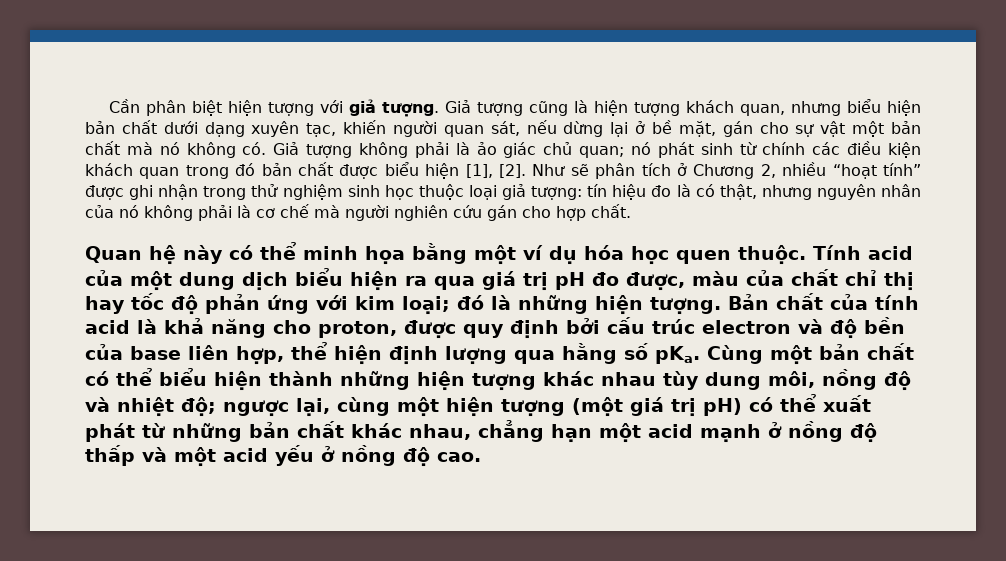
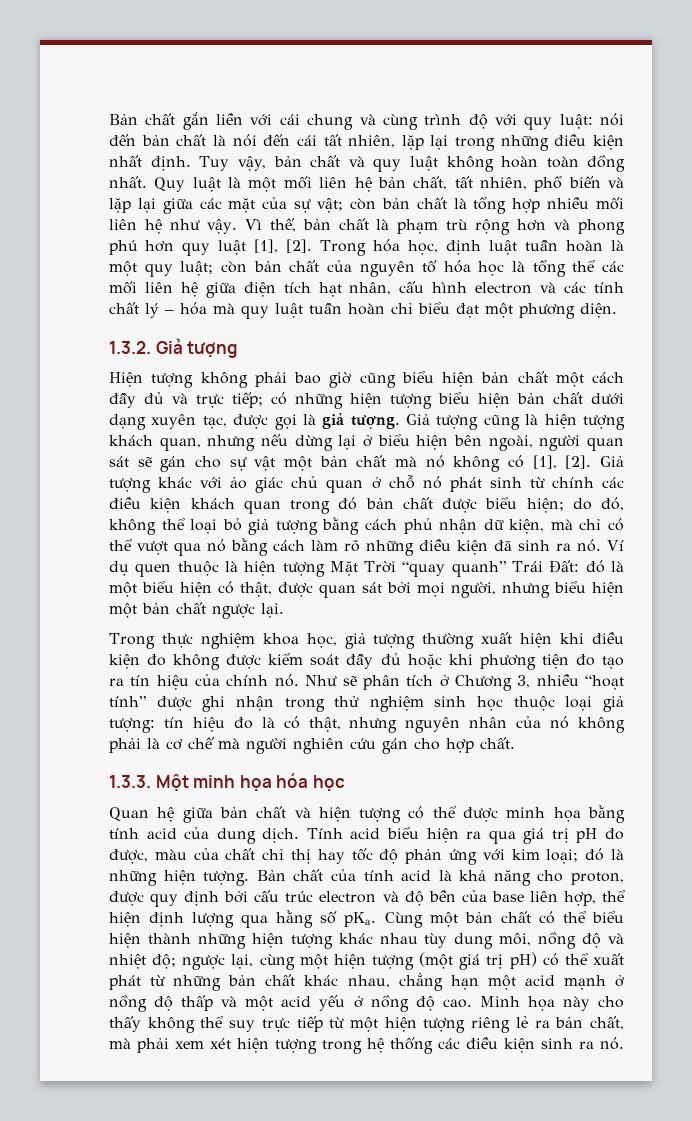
- Cần phân biệt hiện tượng với giả tượng.
+ Bản chất gắn liền với cái chung và cùng trình độ với quy luật: nói đến bản chất là nói đến cái tất nhiên, lặp lại trong những điều kiện nhất định. Tuy vậy, bản chất và quy luật không hoàn toàn đồng nhất. Quy luật là một mối liên hệ bản chất, tất nhiên, phổ biến và lặp lại giữa các mặt của sự vật; còn bản chất là tổng hợp nhiều mối liên hệ như vậy. Vì thế, bản chất là phạm trù rộng hơn và phong phú hơn quy luật [1], [2]. Trong hóa học, định luật tuần hoàn là một quy luật; còn bản chất của nguyên tố hóa học là tổng thể các mối liên hệ giữa điện tích hạt nhân, cấu hình electron và các tính chất lý – hóa mà quy luật tuần hoàn chỉ biểu đạt một phương diện.
+ 1.3.2. Giả tượng
+ Hiện tượng không phải bao giờ cũng biểu hiện bản chất một cách đầy đủ và trực tiếp; có những hiện tượng biểu hiện bản chất dưới dạng xuyên tạc, được gọi là giả tượng.
- Giả tượng cũng là hiện tượng khách quan, nhưng biểu hiện bản chất dưới dạng xuyên tạc, khiến người quan sát, nếu dừng lại ở bề mặt, gán cho sự vật một bản chất mà nó không có. Giả tượng không phải là ảo giác chủ quan; nó phát sinh từ chính các điều kiện khách quan trong đó bản chất được biểu hiện [1], [2].
+ Giả tượng cũng là hiện tượng khách quan, nhưng nếu dừng lại ở biểu hiện bên ngoài, người quan sát sẽ gán cho sự vật một bản chất mà nó không có [1], [2]. Giả tượng khác với ảo giác chủ quan ở chỗ nó phát sinh từ chính các điều kiện khách quan trong đó bản chất được biểu hiện; do đó, không thể loại bỏ giả tượng bằng cách phủ nhận dữ kiện, mà chỉ có thể vượt qua nó bằng cách làm rõ những điều kiện đã sinh ra nó. Ví dụ quen thuộc là hiện tượng Mặt Trời “quay quanh” Trái Đất: đó là một biểu hiện có thật, được quan sát bởi mọi người, nhưng biểu hiện một bản chất ngược lại.
+ Trong thực nghiệm khoa học, giả tượng thường xuất hiện khi điều kiện đo không được kiểm soát đầy đủ hoặc khi phương tiện đo tạo ra tín hiệu của chính nó.
- Như sẽ phân tích ở Chương 2, nhiều “hoạt tính” được ghi nhận trong thử nghiệm sinh học thuộc loại giả tượng: tín hiệu đo là có thật, nhưng nguyên nhân của nó không phải là cơ chế mà người nghiên cứu gán cho hợp chất.
+ Như sẽ phân tích ở Chương 3, nhiều “hoạt tính” được ghi nhận trong thử nghiệm sinh học thuộc loại giả tượng: tín hiệu đo là có thật, nhưng nguyên nhân của nó không phải là cơ chế mà người nghiên cứu gán cho hợp chất.
- Quan hệ này có thể minh họa bằng một ví dụ hóa học quen thuộc. Tính acid của một dung dịch biểu hiện ra qua giá trị pH đo được, màu của chất chỉ thị hay tốc độ phản ứng với kim loại; đó là những hiện tượng.
+ 1.3.3. Một minh họa hóa học
+ Quan hệ giữa bản chất và hiện tượng có thể được minh họa bằng tính acid của dung dịch. Tính acid biểu hiện ra qua giá trị pH đo được, màu của chất chỉ thị hay tốc độ phản ứng với kim loại; đó là những hiện tượng.
+ Minh họa này cho thấy không thể suy trực tiếp từ một hiện tượng riêng lẻ ra bản chất, mà phải xem xét hiện tượng trong hệ thống các điều kiện sinh ra nó.

